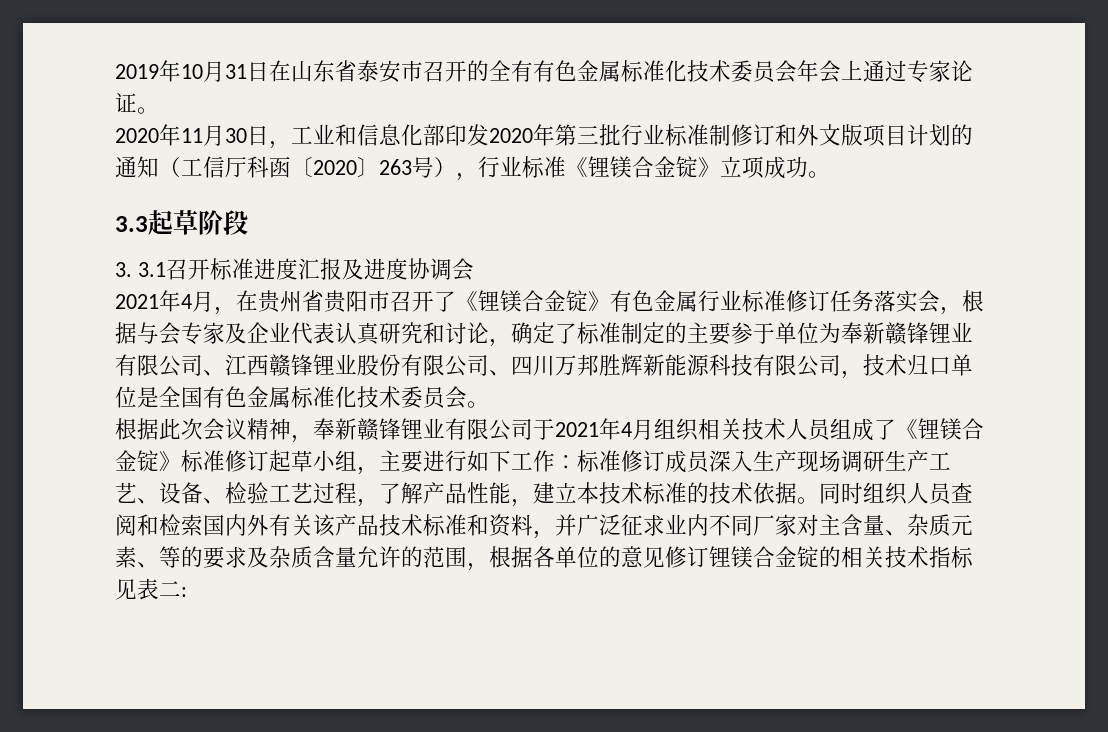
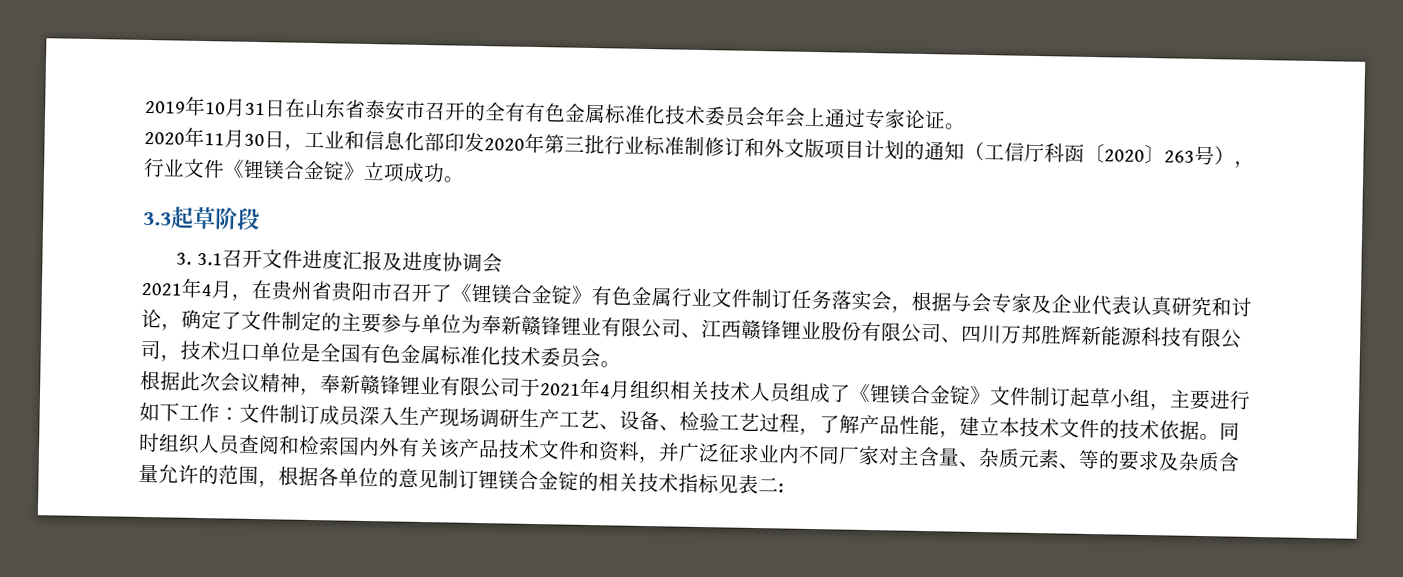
- 2020年11月30日，工业和信息化部印发2020年第三批行业标准制修订和外文版项目计划的通知（工信厅科函〔2020〕263号），行业标准《锂镁合金锭》立项成功。
+ 2020年11月30日，工业和信息化部印发2020年第三批行业标准制修订和外文版项目计划的通知（工信厅科函〔2020〕263号），行业文件《锂镁合金锭》立项成功。
- 3. 3.1召开标准进度汇报及进度协调会
+ 3. 3.1召开文件进度汇报及进度协调会
- 2021年4月，在贵州省贵阳市召开了《锂镁合金锭》有色金属行业标准修订任务落实会，根据与会专家及企业代表认真研究和讨论，确定了标准制定的主要参于单位为奉新赣锋锂业有限公司、江西赣锋锂业股份有限公司、四川万邦胜辉新能源科技有限公司，技术归口单位是全国有色金属标准化技术委员会。
+ 2021年4月，在贵州省贵阳市召开了《锂镁合金锭》有色金属行业文件制订任务落实会，根据与会专家及企业代表认真研究和讨论，确定了文件制定的主要参与单位为奉新赣锋锂业有限公司、江西赣锋锂业股份有限公司、四川万邦胜辉新能源科技有限公司，技术归口单位是全国有色金属标准化技术委员会。
- 根据此次会议精神，奉新赣锋锂业有限公司于2021年4月组织相关技术人员组成了《锂镁合金锭》标准修订起草小组，主要进行如下工作：标准修订成员深入生产现场调研生产工艺、设备、检验工艺过程，了解产品性能，建立本技术标准的技术依据。
+ 根据此次会议精神，奉新赣锋锂业有限公司于2021年4月组织相关技术人员组成了《锂镁合金锭》文件制订起草小组，主要进行如下工作：文件制订成员深入生产现场调研生产工艺、设备、检验工艺过程，了解产品性能，建立本技术文件的技术依据。
- 同时组织人员查阅和检索国内外有关该产品技术标准和资料，并广泛征求业内不同厂家对主含量、杂质元素、等的要求及杂质含量允许的范围，根据各单位的意见修订锂镁合金锭的相关技术指标见表二:
+ 同时组织人员查阅和检索国内外有关该产品技术文件和资料，并广泛征求业内不同厂家对主含量、杂质元素、等的要求及杂质含量允许的范围，根据各单位的意见制订锂镁合金锭的相关技术指标见表二:

